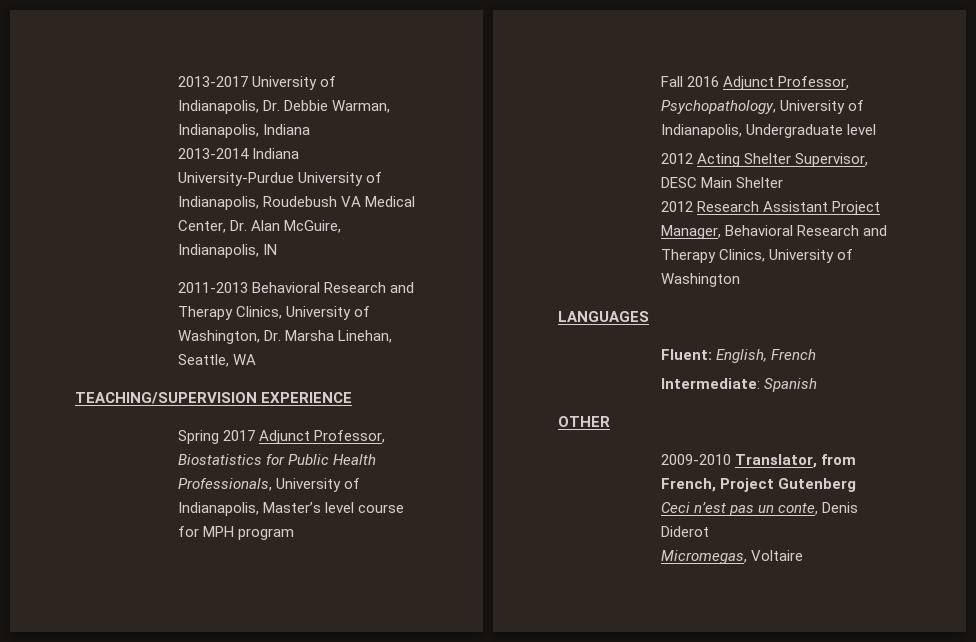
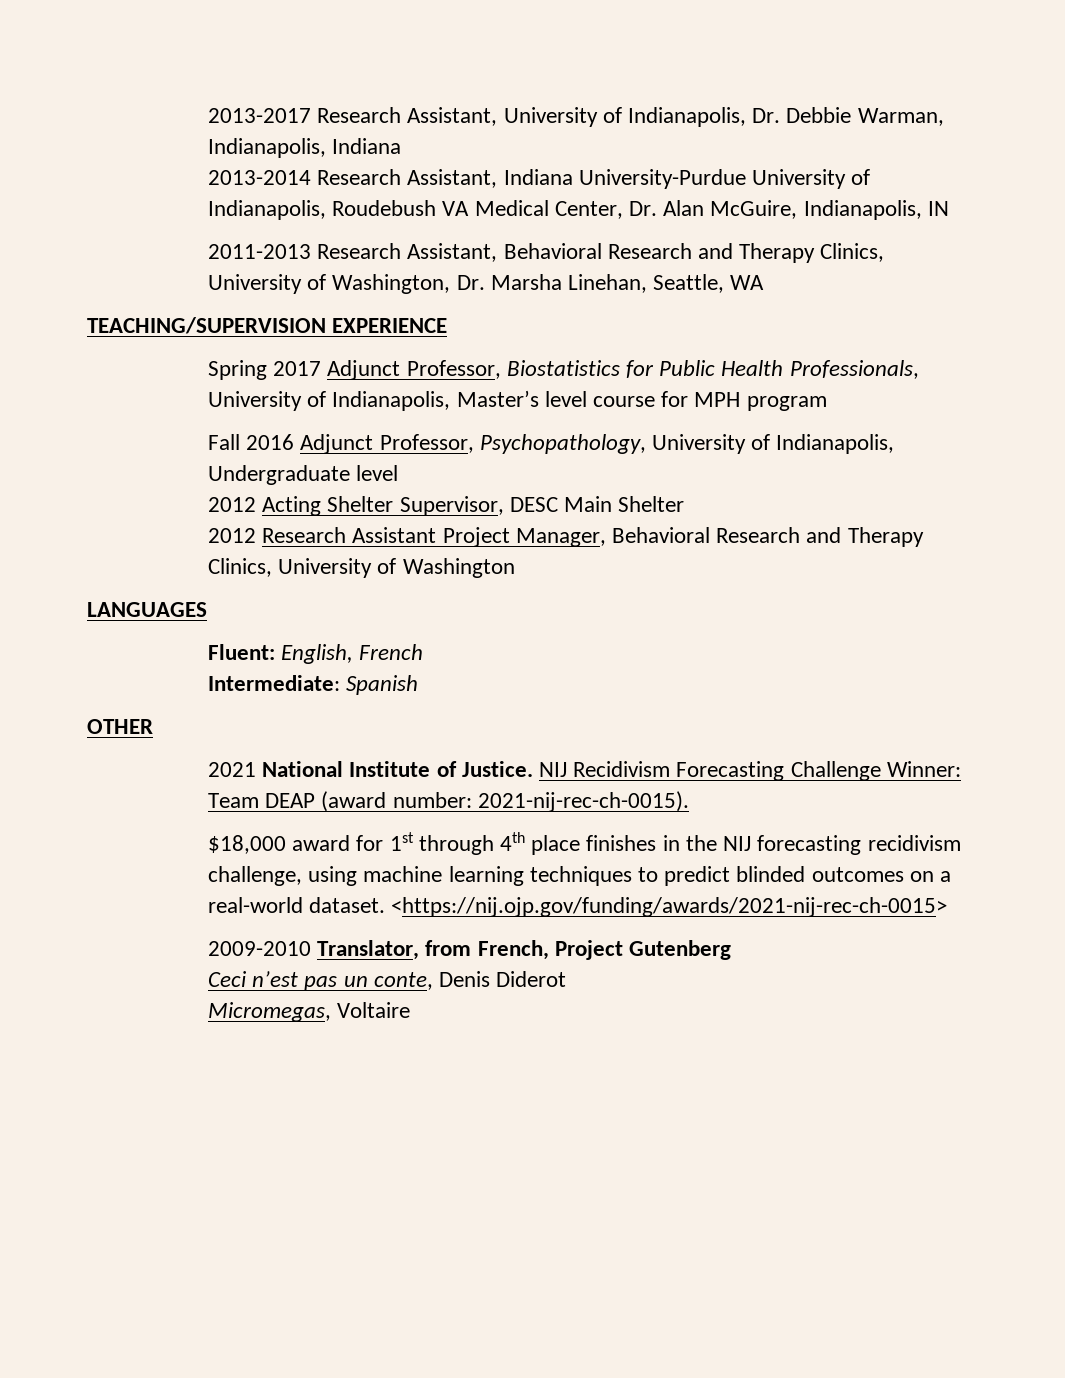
- 2013-2017 University of Indianapolis, Dr. Debbie Warman, Indianapolis, Indiana
+ 2013-2017 Research Assistant, University of Indianapolis, Dr. Debbie Warman, Indianapolis, Indiana
- 2013-2014 Indiana University-Purdue University of Indianapolis, Roudebush VA Medical Center, Dr. Alan McGuire, Indianapolis, IN
+ 2013-2014 Research Assistant, Indiana University-Purdue University of Indianapolis, Roudebush VA Medical Center, Dr. Alan McGuire, Indianapolis, IN
- 2011-2013 Behavioral Research and Therapy Clinics, University of Washington, Dr. Marsha Linehan, Seattle, WA
+ 2011-2013 Research Assistant, Behavioral Research and Therapy Clinics, University of Washington, Dr. Marsha Linehan, Seattle, WA
+ 2021 National Institute of Justice. NIJ Recidivism Forecasting Challenge Winner: Team DEAP (award number: 2021-nij-rec-ch-0015).
+ $18,000 award for 1st through 4th place finishes in the NIJ forecasting recidivism challenge, using machine learning techniques to predict blinded outcomes on a real-world dataset. <https://nij.ojp.gov/funding/awards/2021-nij-rec-ch-0015>

